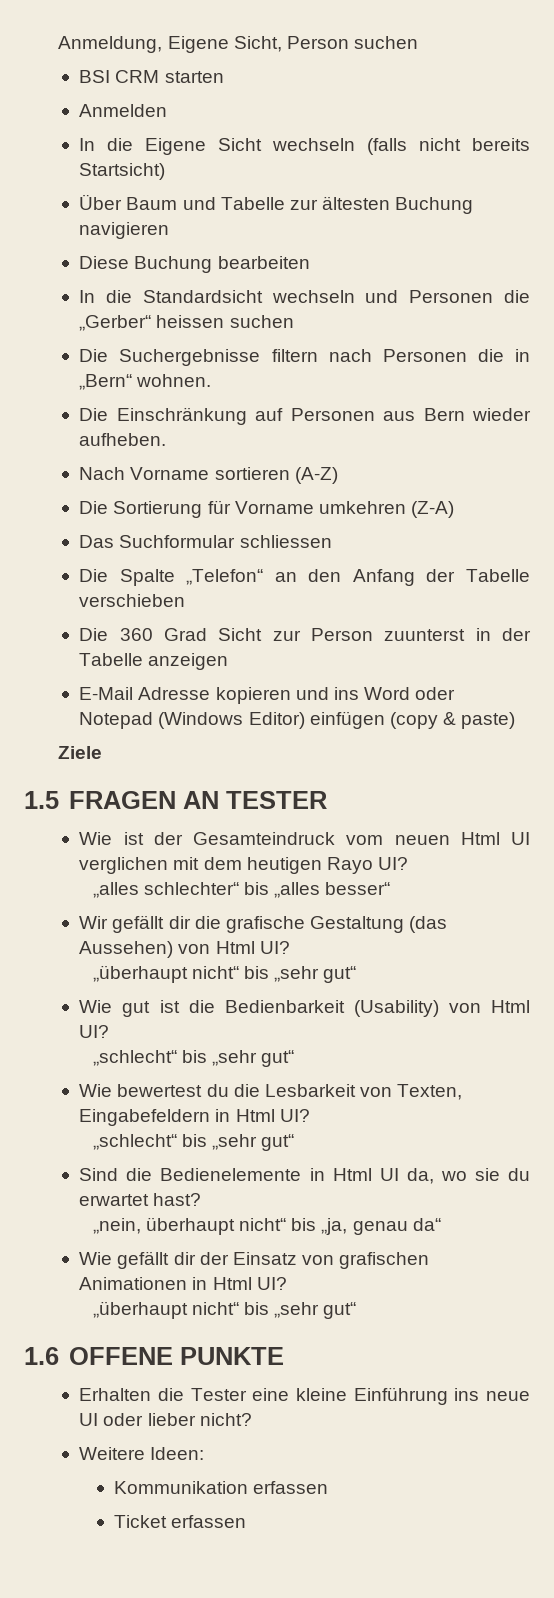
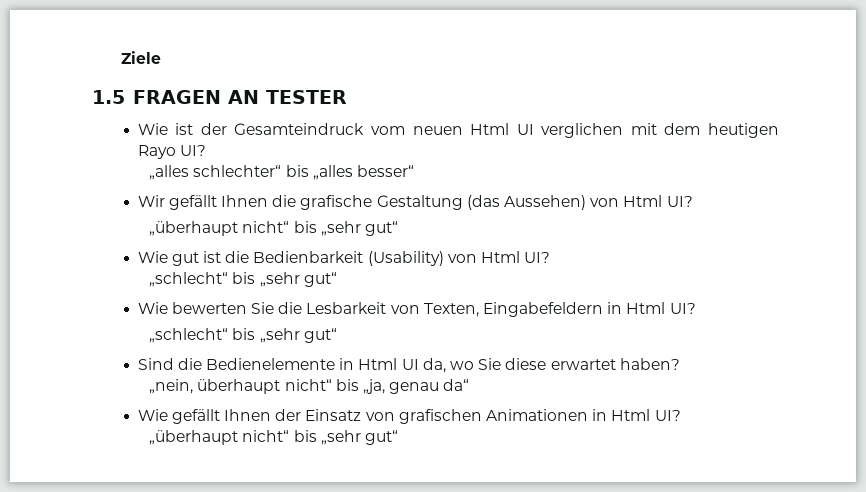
- Anmeldung, Eigene Sicht, Person suchen
- BSI CRM starten
- Anmelden
- In die Eigene Sicht wechseln (falls nicht bereits Startsicht)
- Über Baum und Tabelle zur ältesten Buchung navigieren
- Diese Buchung bearbeiten
- In die Standardsicht wechseln und Personen die „Gerber“ heissen suchen
- Die Suchergebnisse filtern nach Personen die in „Bern“ wohnen.
- Die Einschränkung auf Personen aus Bern wieder aufheben.
- Nach Vorname sortieren (A-Z)
- Die Sortierung für Vorname umkehren (Z-A)
- Das Suchformular schliessen
- Die Spalte „Telefon“ an den Anfang der Tabelle verschieben
- Die 360 Grad Sicht zur Person zuunterst in der Tabelle anzeigen
- E-Mail Adresse kopieren und ins Word oder Notepad (Windows Editor) einfügen (copy & paste)
- Wir gefällt dir die grafische Gestaltung (das Aussehen) von Html UI?
+ Wir gefällt Ihnen die grafische Gestaltung (das Aussehen) von Html UI?
- Wie bewertest du die Lesbarkeit von Texten, Eingabefeldern in Html UI?
+ Wie bewerten Sie die Lesbarkeit von Texten, Eingabefeldern in Html UI?
- Sind die Bedienelemente in Html UI da, wo sie du erwartet hast?
+ Sind die Bedienelemente in Html UI da, wo Sie diese erwartet haben?
- Wie gefällt dir der Einsatz von grafischen Animationen in Html UI?
+ Wie gefällt Ihnen der Einsatz von grafischen Animationen in Html UI?
- 1.6 OFFENE PUNKTE
- Erhalten die Tester eine kleine Einführung ins neue UI oder lieber nicht?
- Weitere Ideen:
- Kommunikation erfassen
- Ticket erfassen

